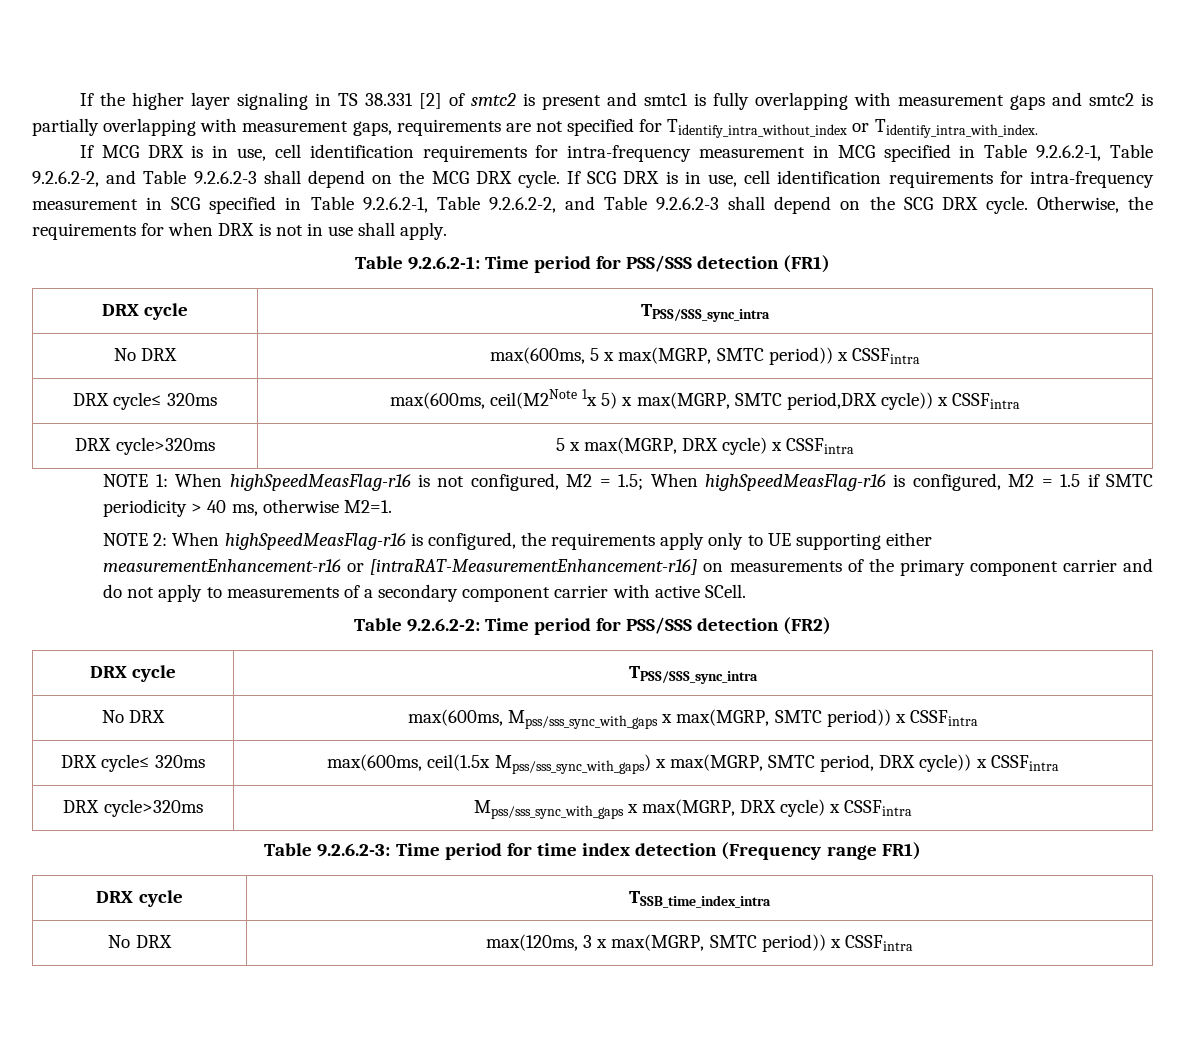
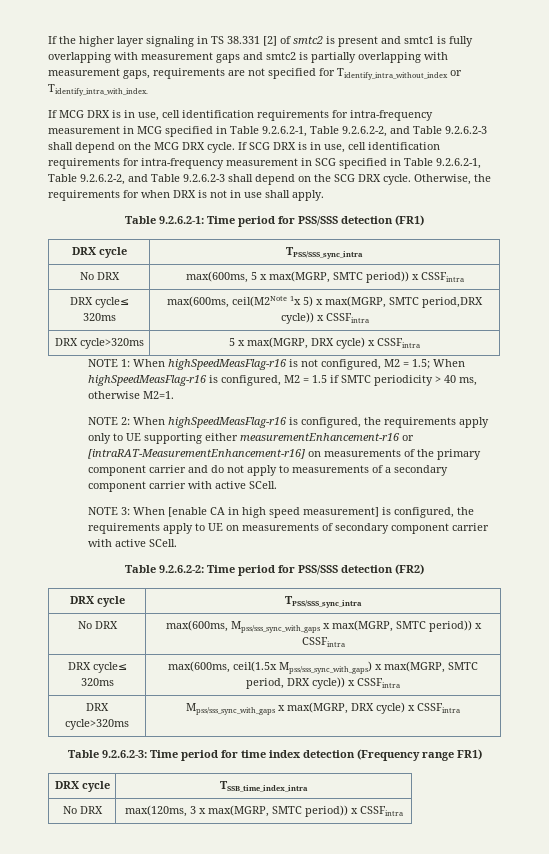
+ NOTE 3: When [enable CA in high speed measurement] is configured, the requirements apply to UE on measurements of secondary component carrier with active SCell.

